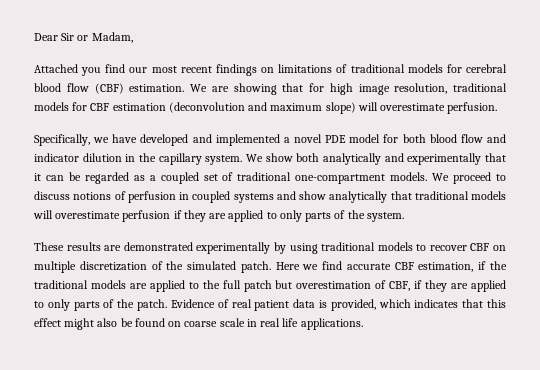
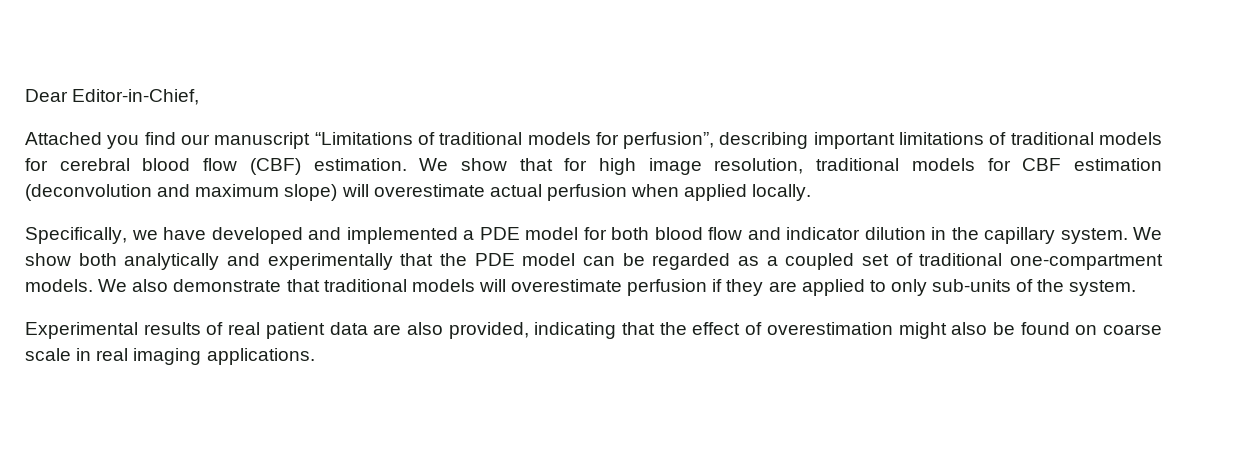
- Dear Sir or Madam,
+ Dear Editor-in-Chief,
- Attached you find our most recent findings on limitations of traditional models for cerebral blood flow (CBF) estimation.
+ Attached you find our manuscript “Limitations of traditional models for perfusion”, describing important limitations of traditional models for cerebral blood flow (CBF) estimation.
- We are showing that for high image resolution, traditional models for CBF estimation (deconvolution and maximum slope) will overestimate perfusion.
+ We show that for high image resolution, traditional models for CBF estimation (deconvolution and maximum slope) will overestimate actual perfusion when applied locally.
- Specifically, we have developed and implemented a novel PDE model for both blood flow and indicator dilution in the capillary system.
+ Specifically, we have developed and implemented a PDE model for both blood flow and indicator dilution in the capillary system.
- We show both analytically and experimentally that it can be regarded as a coupled set of traditional one-compartment models.
+ We show both analytically and experimentally that the PDE model can be regarded as a coupled set of traditional one-compartment models.
- We proceed to discuss notions of perfusion in coupled systems and show analytically that traditional models will overestimate perfusion if they are applied to only parts of the system.
+ We also demonstrate that traditional models will overestimate perfusion if they are applied to only sub-units of the system.
- These results are demonstrated experimentally by using traditional models to recover CBF on multiple discretization of the simulated patch. Here we find accurate CBF estimation, if the traditional models are applied to the full patch but overestimation of CBF, if they are applied to only parts of the patch. Evidence of real patient data is provided, which indicates that this effect might also be found on coarse scale in real life applications.
+ Experimental results of real patient data are also provided, indicating that the effect of overestimation might also be found on coarse scale in real imaging applications.

